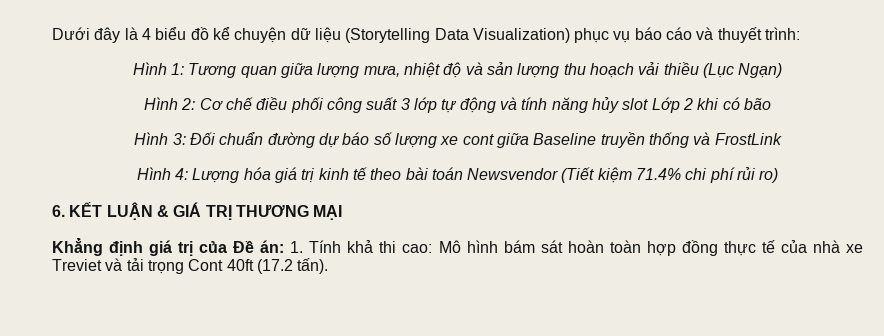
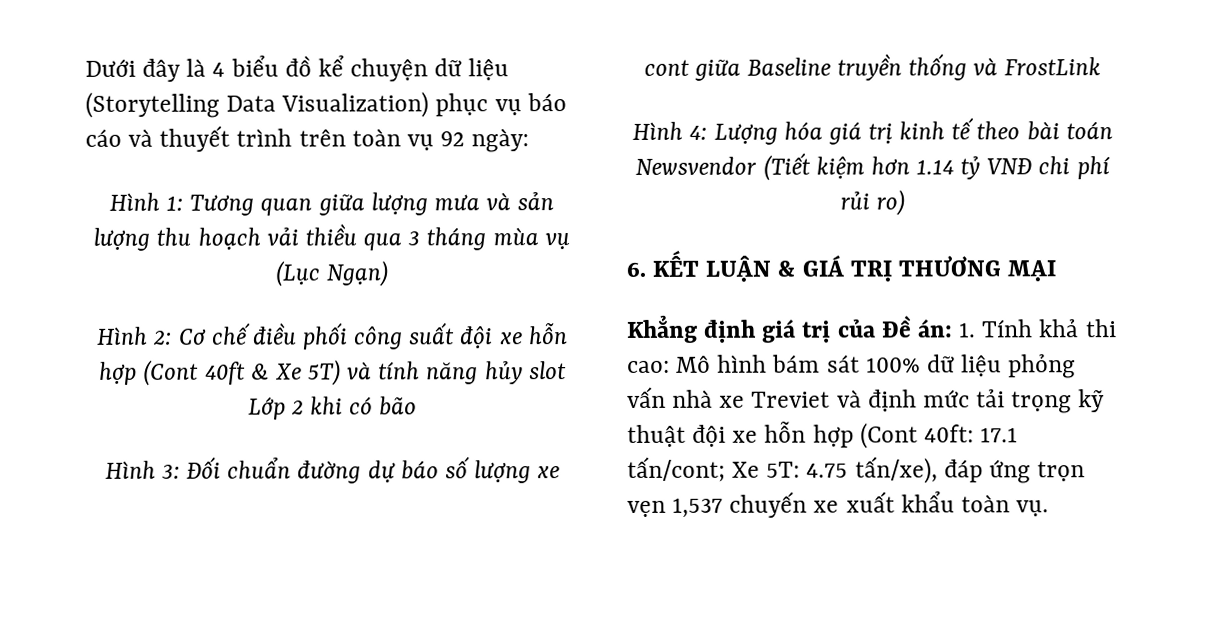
- Dưới đây là 4 biểu đồ kể chuyện dữ liệu (Storytelling Data Visualization) phục vụ báo cáo và thuyết trình:
+ Dưới đây là 4 biểu đồ kể chuyện dữ liệu (Storytelling Data Visualization) phục vụ báo cáo và thuyết trình trên toàn vụ 92 ngày:
- Hình 1: Tương quan giữa lượng mưa, nhiệt độ và sản lượng thu hoạch vải thiều (Lục Ngạn)
+ Hình 1: Tương quan giữa lượng mưa và sản lượng thu hoạch vải thiều qua 3 tháng mùa vụ (Lục Ngạn)
- Hình 2: Cơ chế điều phối công suất 3 lớp tự động và tính năng hủy slot Lớp 2 khi có bão
+ Hình 2: Cơ chế điều phối công suất đội xe hỗn hợp (Cont 40ft & Xe 5T) và tính năng hủy slot Lớp 2 khi có bão
- Hình 4: Lượng hóa giá trị kinh tế theo bài toán Newsvendor (Tiết kiệm 71.4% chi phí rủi ro)
+ Hình 4: Lượng hóa giá trị kinh tế theo bài toán Newsvendor (Tiết kiệm hơn 1.14 tỷ VNĐ chi phí rủi ro)
- Khẳng định giá trị của Đề án: 1. Tính khả thi cao: Mô hình bám sát hoàn toàn hợp đồng thực tế của nhà xe Treviet và tải trọng Cont 40ft (17.2 tấn).
+ Khẳng định giá trị của Đề án: 1. Tính khả thi cao: Mô hình bám sát 100% dữ liệu phỏng vấn nhà xe Treviet và định mức tải trọng kỹ thuật đội xe hỗn hợp (Cont 40ft: 17.1 tấn/cont; Xe 5T: 4.75 tấn/xe), đáp ứng trọn vẹn 1,537 chuyến xe xuất khẩu toàn vụ.

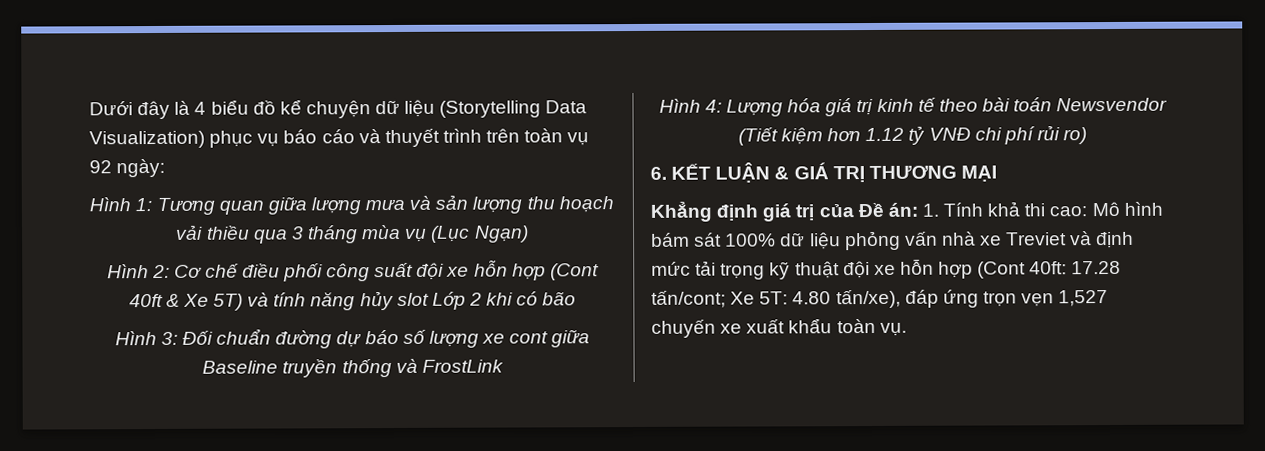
- Hình 4: Lượng hóa giá trị kinh tế theo bài toán Newsvendor (Tiết kiệm hơn 1.14 tỷ VNĐ chi phí rủi ro)
+ Hình 4: Lượng hóa giá trị kinh tế theo bài toán Newsvendor (Tiết kiệm hơn 1.12 tỷ VNĐ chi phí rủi ro)
- Khẳng định giá trị của Đề án: 1. Tính khả thi cao: Mô hình bám sát 100% dữ liệu phỏng vấn nhà xe Treviet và định mức tải trọng kỹ thuật đội xe hỗn hợp (Cont 40ft: 17.1 tấn/cont; Xe 5T: 4.75 tấn/xe), đáp ứng trọn vẹn 1,537 chuyến xe xuất khẩu toàn vụ.
+ Khẳng định giá trị của Đề án: 1. Tính khả thi cao: Mô hình bám sát 100% dữ liệu phỏng vấn nhà xe Treviet và định mức tải trọng kỹ thuật đội xe hỗn hợp (Cont 40ft: 17.28 tấn/cont; Xe 5T: 4.80 tấn/xe), đáp ứng trọn vẹn 1,527 chuyến xe xuất khẩu toàn vụ.

